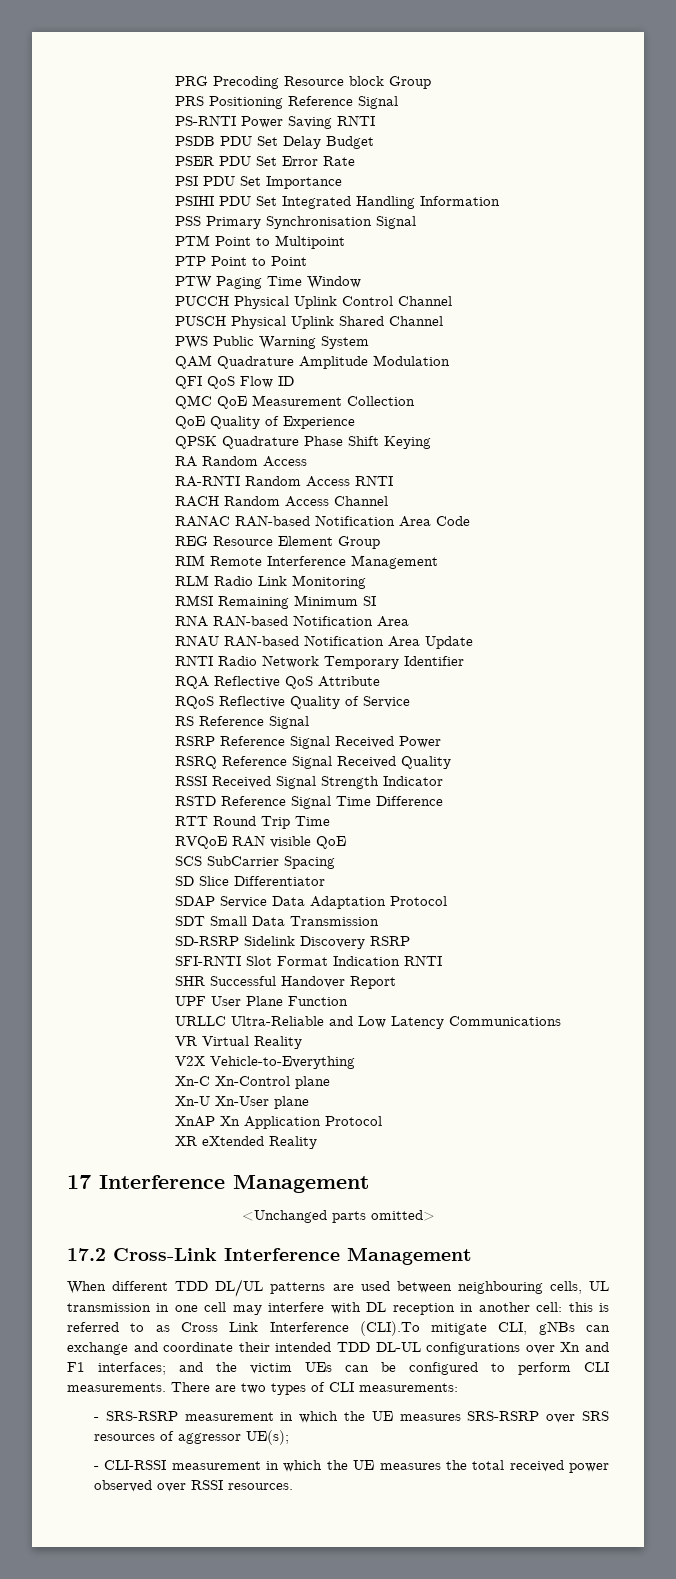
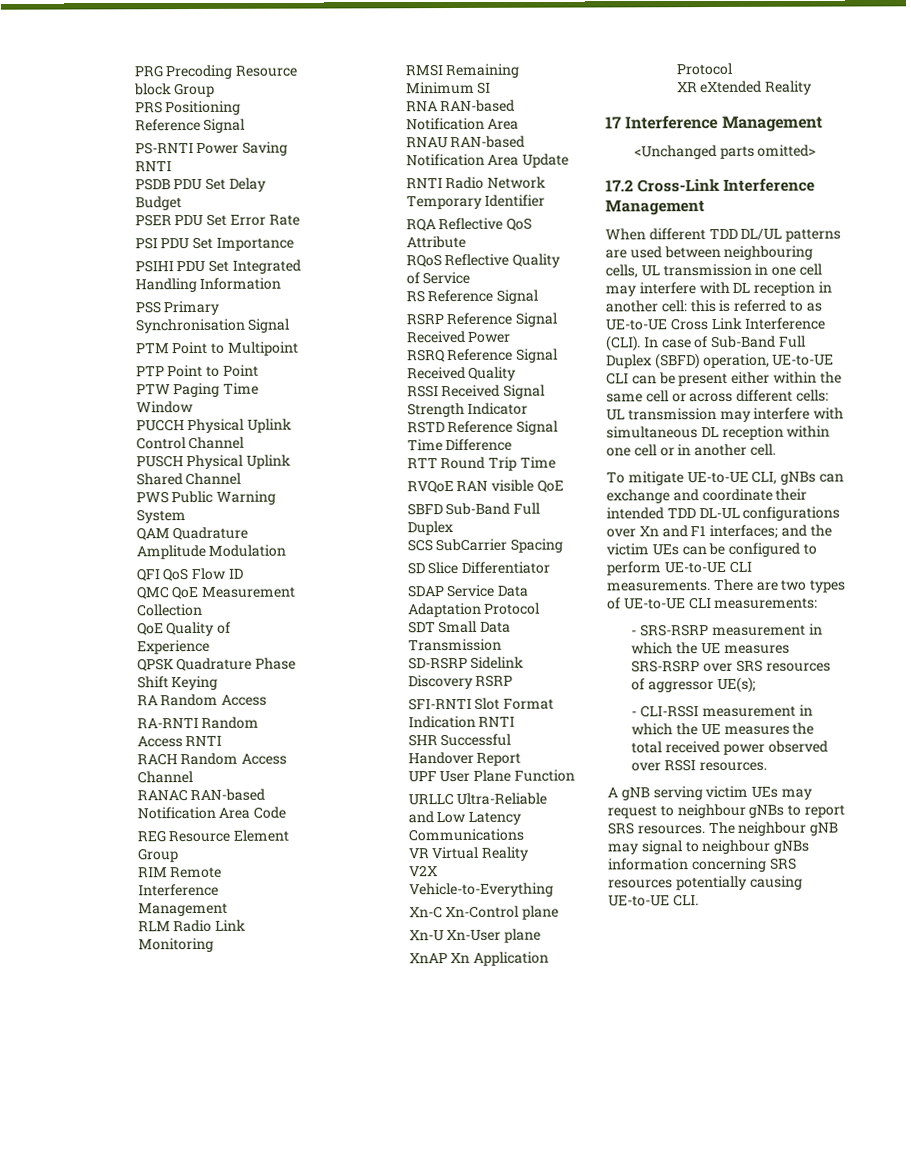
+ SBFD Sub-Band Full Duplex
- When different TDD DL/UL patterns are used between neighbouring cells, UL transmission in one cell may interfere with DL reception in another cell: this is referred to as Cross Link Interference (CLI).To mitigate CLI, gNBs can exchange and coordinate their intended TDD DL-UL configurations over Xn and F1 interfaces; and the victim UEs can be configured to perform CLI measurements.
+ When different TDD DL/UL patterns are used between neighbouring cells, UL transmission in one cell may interfere with DL reception in another cell: this is referred to as UE-to-UE Cross Link Interference (CLI). In case of Sub-Band Full Duplex (SBFD) operation, UE-to-UE CLI can be present either within the same cell or across different cells: UL transmission may interfere with simultaneous DL reception within one cell or in another cell.
+ To mitigate UE-to-UE CLI, gNBs can exchange and coordinate their intended TDD DL-UL configurations over Xn and F1 interfaces; and the victim UEs can be configured to perform UE-to-UE CLI measurements.
- There are two types of CLI measurements:
+ There are two types of UE-to-UE CLI measurements:
+ A gNB serving victim UEs may request to neighbour gNBs to report SRS resources. The neighbour gNB may signal to neighbour gNBs information concerning SRS resources potentially causing UE-to-UE CLI.

